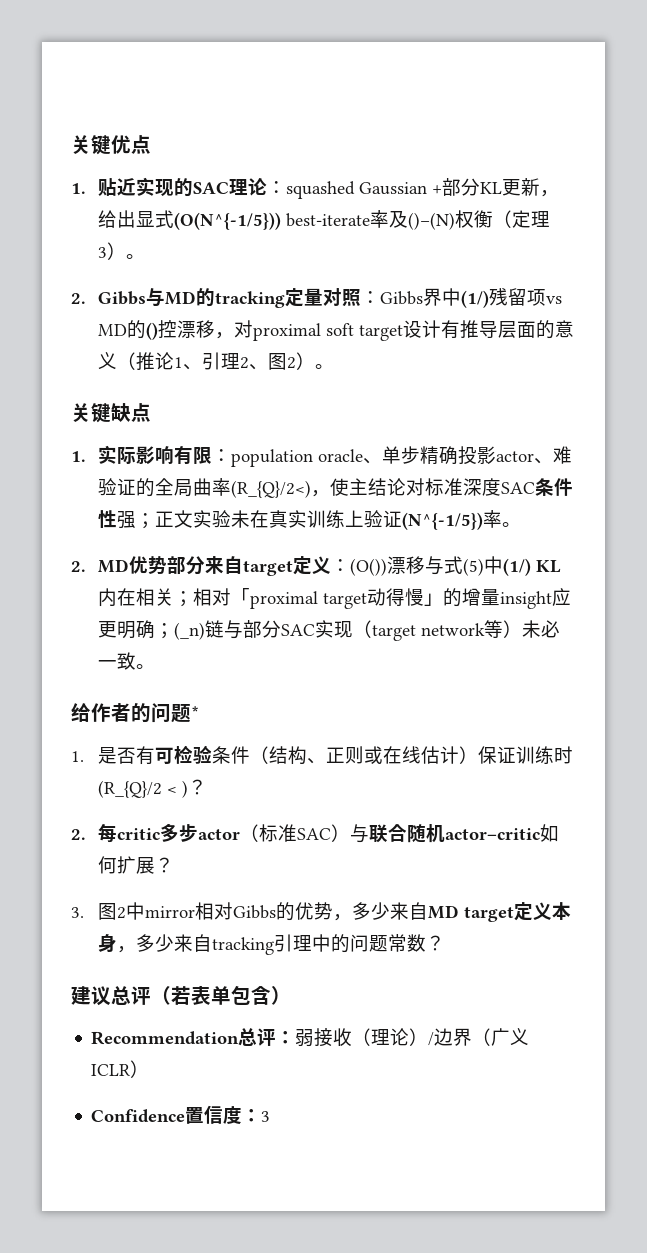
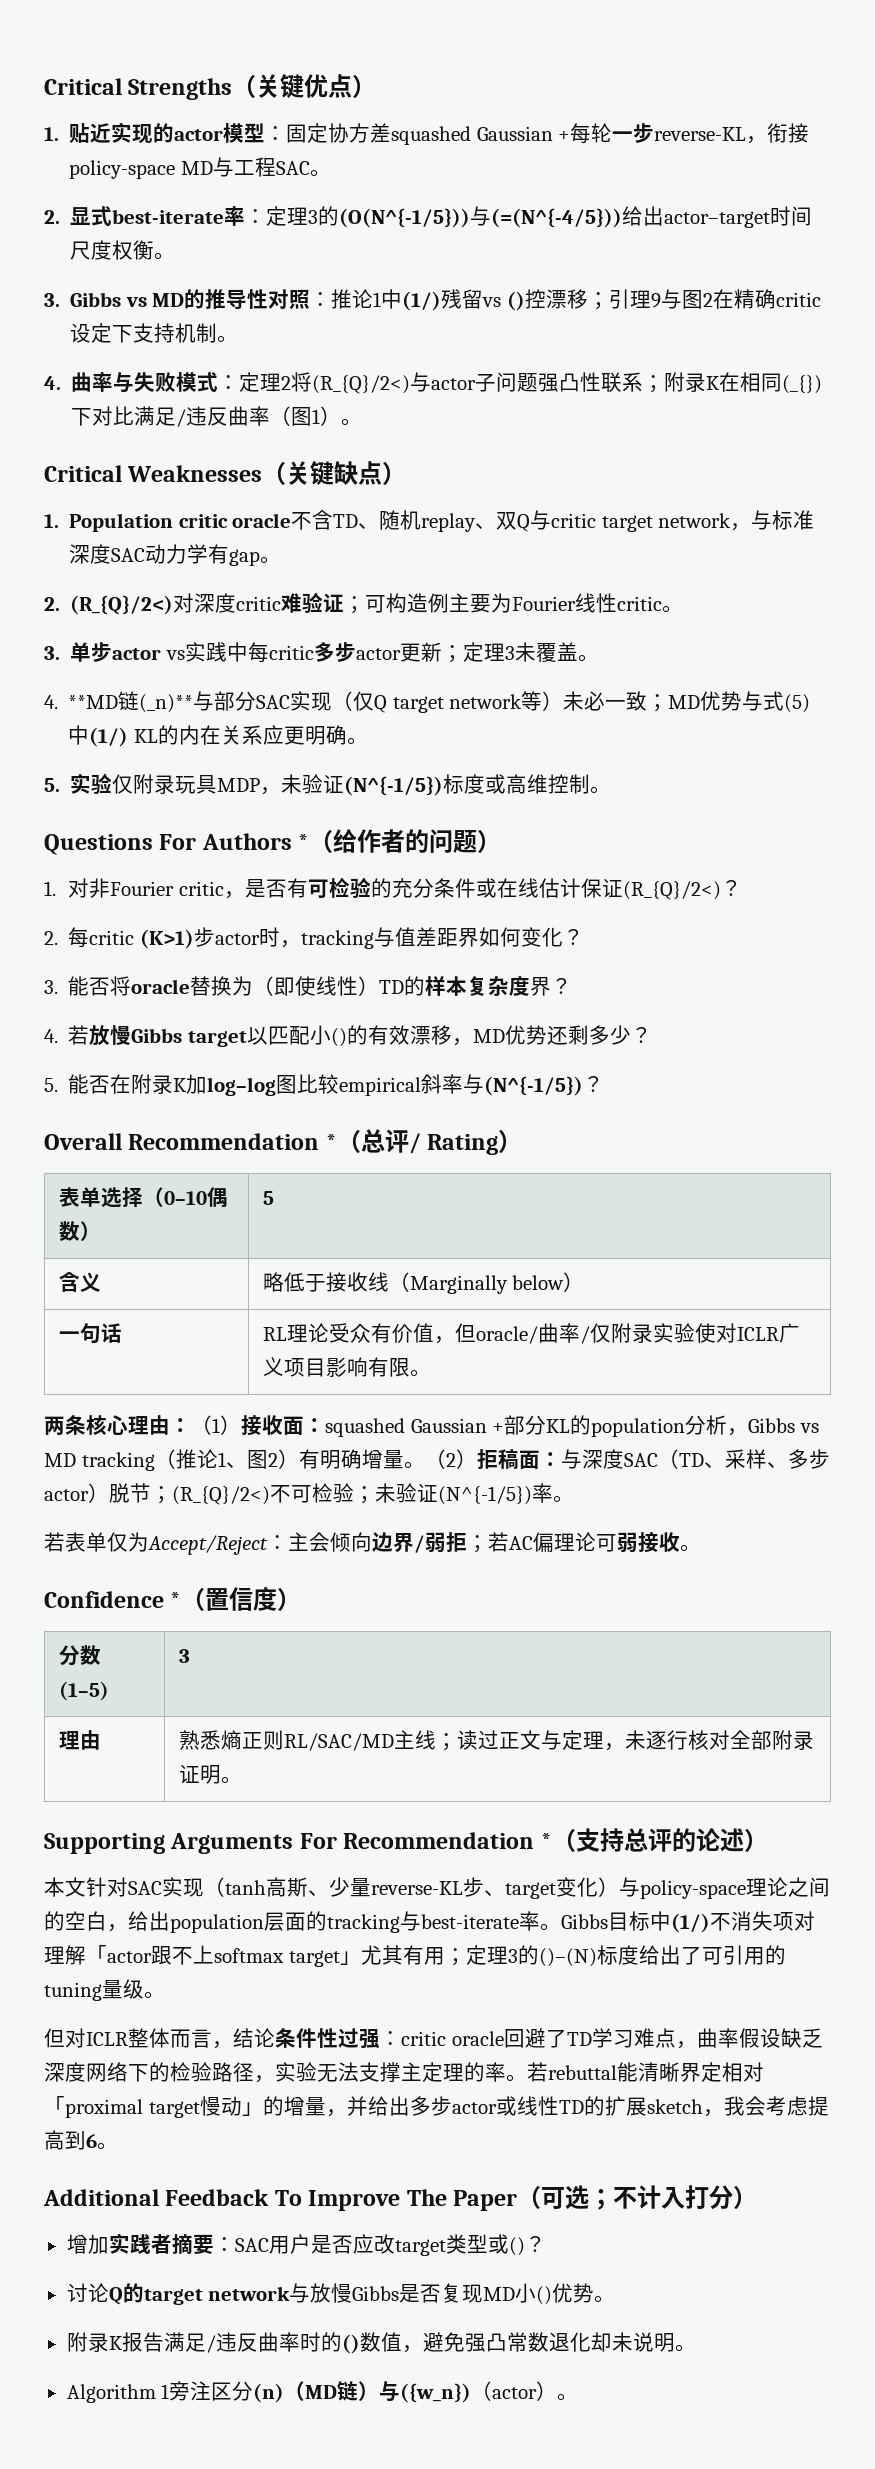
- 关键优点
+ Critical Strengths（关键优点）
- 1.贴近实现的SAC理论：squashed Gaussian +部分KL更新，给出显式(O(N^{-1/5})) best-iterate率及()–(N)权衡（定理3）。
- 2. Gibbs与MD的tracking定量对照：Gibbs界中(1/)残留项vs MD的()控漂移，对proximal soft target设计有推导层面的意义（推论1、引理2、图2）。
- 关键缺点
- 1.实际影响有限：population oracle、单步精确投影actor、难验证的全局曲率(R_{Q}/2<)，使主结论对标准深度SAC条件性强；正文实验未在真实训练上验证(N^{-1/5})率。
- 2. MD优势部分来自target定义：(O())漂移与式(5)中(1/) KL内在相关；相对「proximal target动得慢」的增量insight应更明确；(_n)链与部分SAC实现（target network等）未必一致。
- 给作者的问题*
- 1.是否有可检验条件（结构、正则或在线估计）保证训练时(R_{Q}/2 < )？
- 2.每critic多步actor（标准SAC）与联合随机actor–critic如何扩展？
- 3.图2中mirror相对Gibbs的优势，多少来自MD target定义本身，多少来自tracking引理中的问题常数？
- 建议总评（若表单包含）
- Recommendation总评：弱接收（理论）/边界（广义ICLR）
- Confidence置信度：3
+ 1.贴近实现的actor模型：固定协方差squashed Gaussian +每轮一步reverse-KL，衔接policy-space MD与工程SAC。
+ 2.显式best-iterate率：定理3的(O(N^{-1/5}))与(=(N^{-4/5}))给出actor–target时间尺度权衡。
+ 3. Gibbs vs MD的推导性对照：推论1中(1/)残留vs ()控漂移；引理9与图2在精确critic设定下支持机制。
+ 4.曲率与失败模式：定理2将(R_{Q}/2<)与actor子问题强凸性联系；附录K在相同(_{})下对比满足/违反曲率（图1）。
+ Critical Weaknesses（关键缺点）
+ 1. Population critic oracle不含TD、随机replay、双Q与critic target network，与标准深度SAC动力学有gap。
+ 2. (R_{Q}/2<)对深度critic难验证；可构造例主要为Fourier线性critic。
+ 3.单步actor vs实践中每critic多步actor更新；定理3未覆盖。
+ 4. **MD链(_n)**与部分SAC实现（仅Q target network等）未必一致；MD优势与式(5)中(1/) KL的内在关系应更明确。
+ 5.实验仅附录玩具MDP，未验证(N^{-1/5})标度或高维控制。
+ Questions For Authors *（给作者的问题）
+ 1.对非Fourier critic，是否有可检验的充分条件或在线估计保证(R_{Q}/2<)？
+ 2.每critic (K>1)步actor时，tracking与值差距界如何变化？
+ 3.能否将oracle替换为（即使线性）TD的样本复杂度界？
+ 4.若放慢Gibbs target以匹配小()的有效漂移，MD优势还剩多少？
+ 5.能否在附录K加log–log图比较empirical斜率与(N^{-1/5})？
+ Overall Recommendation *（总评/ Rating）
+ 表单选择（0–10偶数） | 5
+ 含义 | 略低于接收线（Marginally below）
+ 一句话 | RL理论受众有价值，但oracle/曲率/仅附录实验使对ICLR广义项目影响有限。
+ 两条核心理由：（1）接收面：squashed Gaussian +部分KL的population分析，Gibbs vs MD tracking（推论1、图2）有明确增量。（2）拒稿面：与深度SAC（TD、采样、多步actor）脱节；(R_{Q}/2<)不可检验；未验证(N^{-1/5})率。
+ 若表单仅为Accept/Reject：主会倾向边界/弱拒；若AC偏理论可弱接收。
+ Confidence *（置信度）
+ 分数(1–5) | 3
+ 理由 | 熟悉熵正则RL/SAC/MD主线；读过正文与定理，未逐行核对全部附录证明。
+ Supporting Arguments For Recommendation *（支持总评的论述）
+ 本文针对SAC实现（tanh高斯、少量reverse-KL步、target变化）与policy-space理论之间的空白，给出population层面的tracking与best-iterate率。Gibbs目标中(1/)不消失项对理解「actor跟不上softmax target」尤其有用；定理3的()–(N)标度给出了可引用的tuning量级。
+ 但对ICLR整体而言，结论条件性过强：critic oracle回避了TD学习难点，曲率假设缺乏深度网络下的检验路径，实验无法支撑主定理的率。若rebuttal能清晰界定相对「proximal target慢动」的增量，并给出多步actor或线性TD的扩展sketch，我会考虑提高到6。
+ Additional Feedback To Improve The Paper（可选；不计入打分）
+ 增加实践者摘要：SAC用户是否应改target类型或()？
+ 讨论Q的target network与放慢Gibbs是否复现MD小()优势。
+ 附录K报告满足/违反曲率时的()数值，避免强凸常数退化却未说明。
+ Algorithm 1旁注区分(n)（MD链）与({w_n})（actor）。

